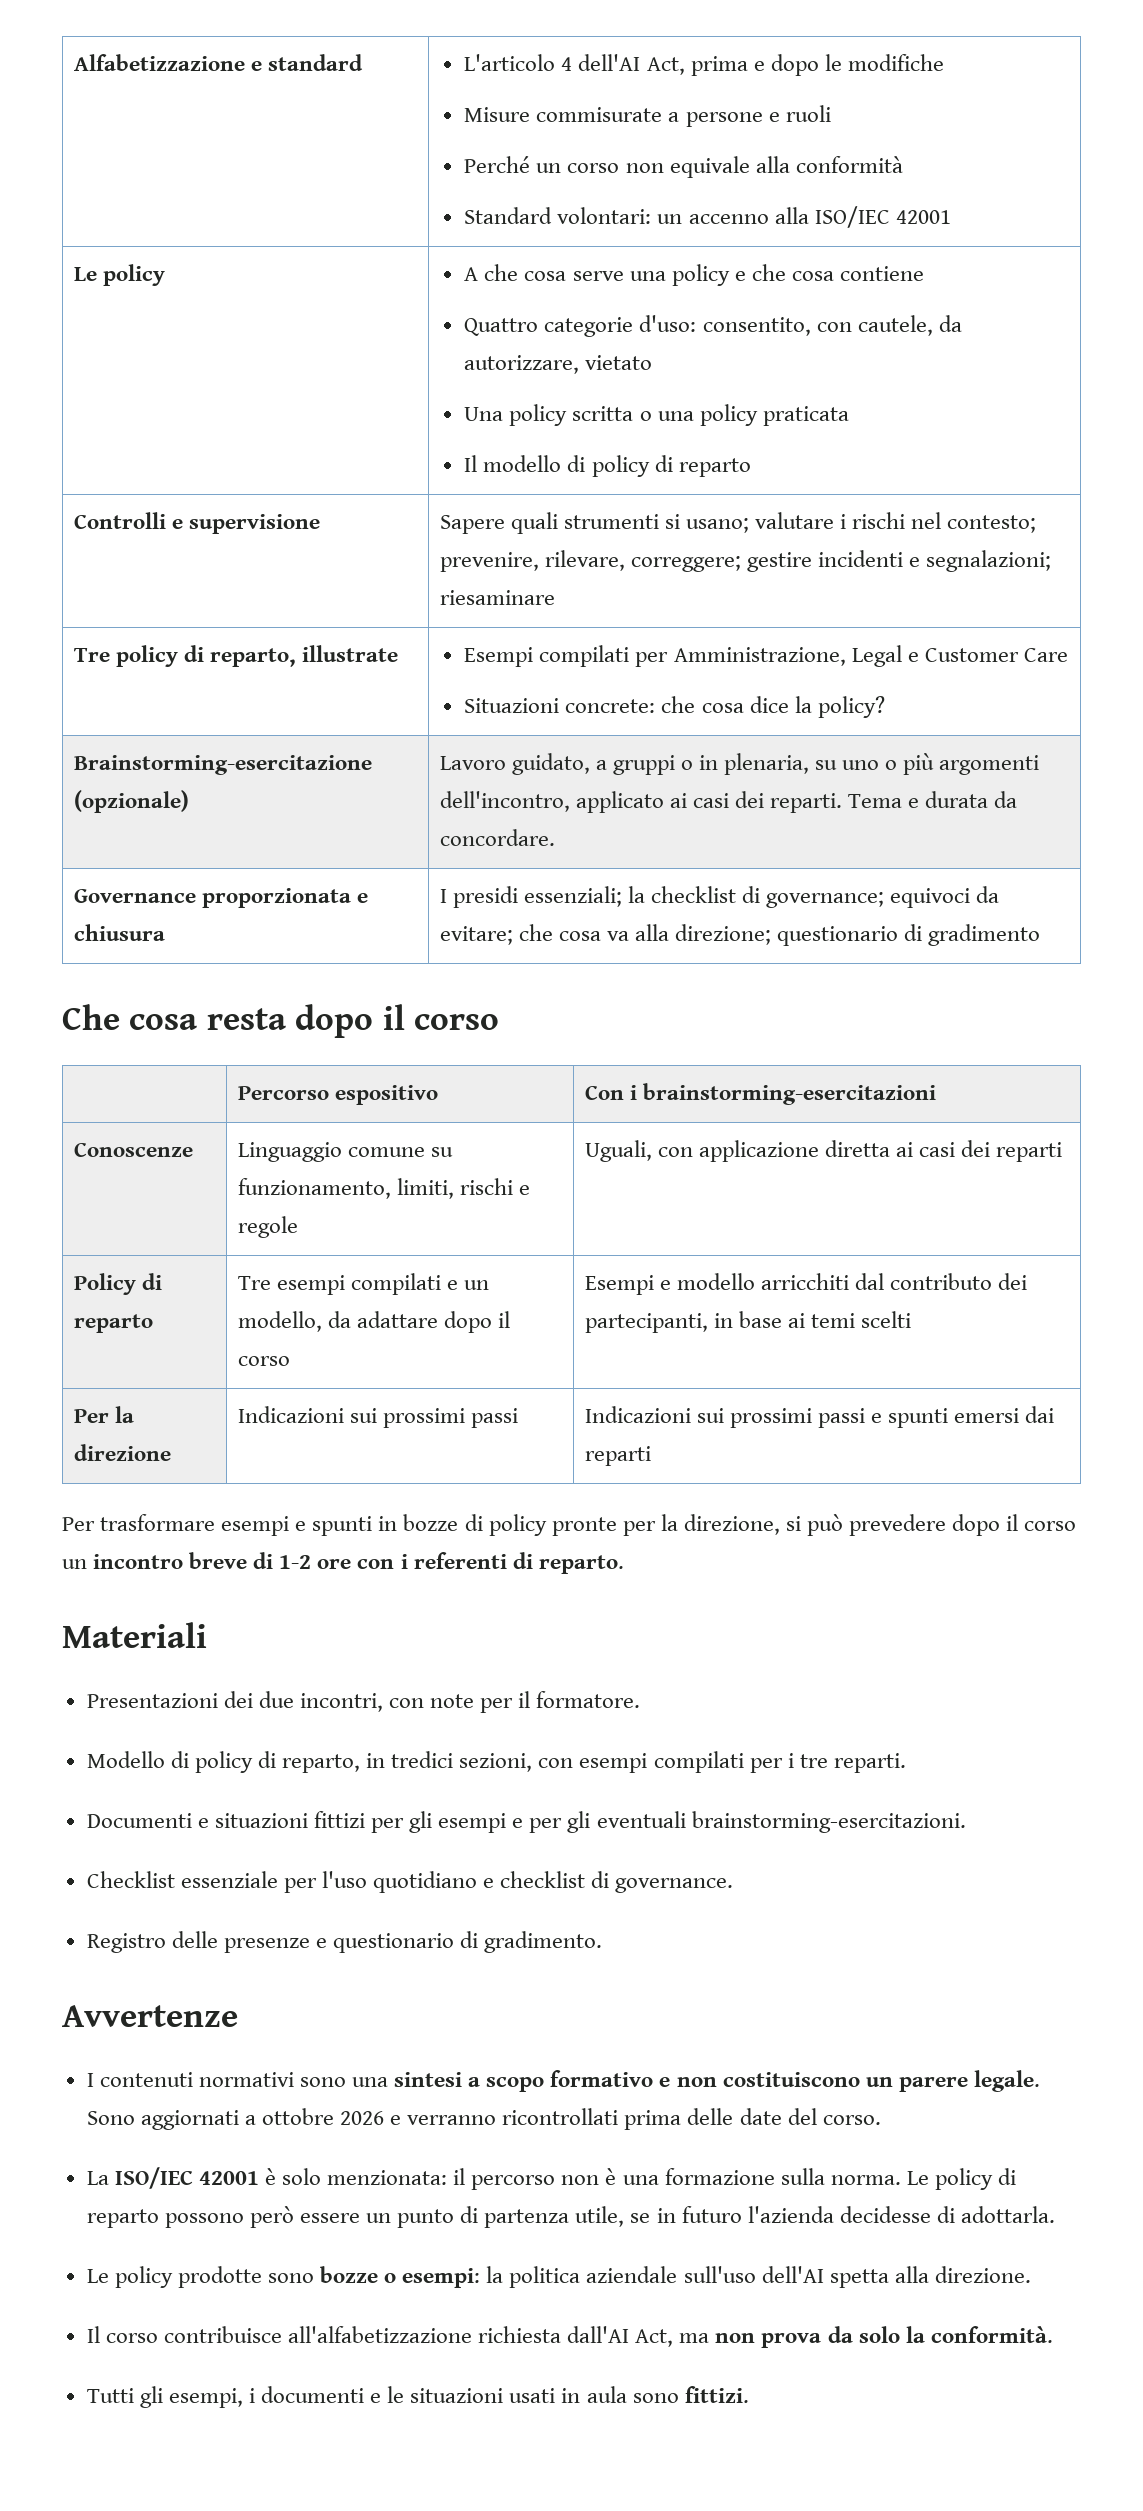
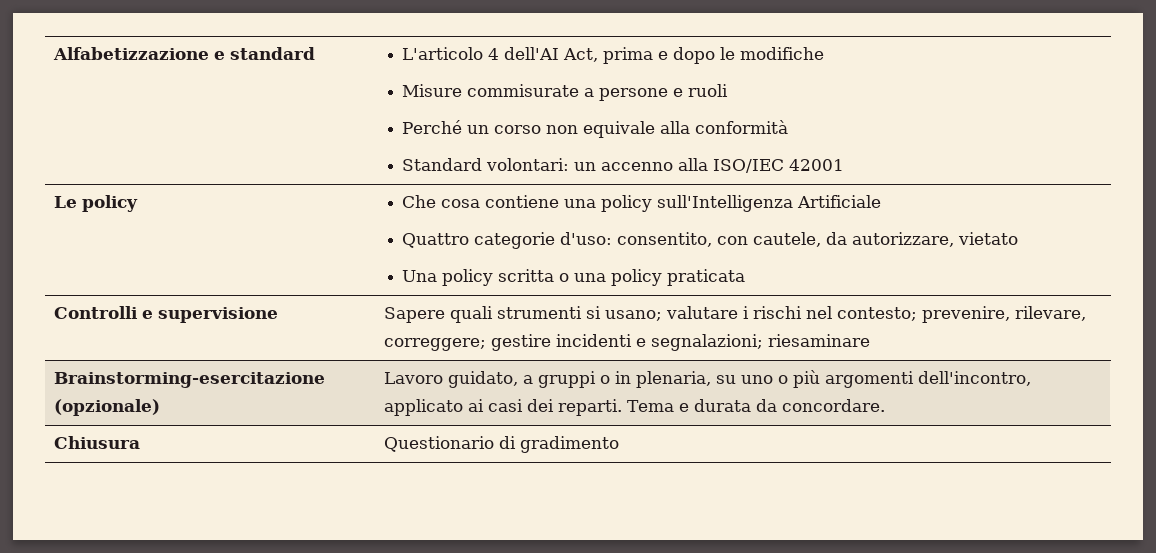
- Le policy | A che cosa serve una policy e che cosa contiene
+ Le policy | Che cosa contiene una policy sull'Intelligenza Artificiale
  Quattro categorie d'uso: consentito, con cautele, da autorizzare, vietato
  Una policy scritta o una policy praticata
- Il modello di policy di reparto
- Tre policy di reparto, illustrate | Esempi compilati per Amministrazione, Legal e Customer Care
- Situazioni concrete: che cosa dice la policy?
- Governance proporzionata e chiusura | I presidi essenziali; la checklist di governance; equivoci da evitare; che cosa va alla direzione; questionario di gradimento
- Che cosa resta dopo il corso
- | Percorso espositivo | Con i brainstorming-esercitazioni
- Conoscenze | Linguaggio comune su funzionamento, limiti, rischi e regole | Uguali, con applicazione diretta ai casi dei reparti
- Policy di reparto | Tre esempi compilati e un modello, da adattare dopo il corso | Esempi e modello arricchiti dal contributo dei partecipanti, in base ai temi scelti
- Per la direzione | Indicazioni sui prossimi passi | Indicazioni sui prossimi passi e spunti emersi dai reparti
- Per trasformare esempi e spunti in bozze di policy pronte per la direzione, si può prevedere dopo il corso un incontro breve di 1-2 ore con i referenti di reparto.
- Materiali
- Presentazioni dei due incontri, con note per il formatore.
- Modello di policy di reparto, in tredici sezioni, con esempi compilati per i tre reparti.
- Documenti e situazioni fittizi per gli esempi e per gli eventuali brainstorming-esercitazioni.
- Checklist essenziale per l'uso quotidiano e checklist di governance.
- Registro delle presenze e questionario di gradimento.
- Avvertenze
- I contenuti normativi sono una sintesi a scopo formativo e non costituiscono un parere legale. Sono aggiornati a ottobre 2026 e verranno ricontrollati prima delle date del corso.
- La ISO/IEC 42001 è solo menzionata: il percorso non è una formazione sulla norma. Le policy di reparto possono però essere un punto di partenza utile, se in futuro l'azienda decidesse di adottarla.
- Le policy prodotte sono bozze o esempi: la politica aziendale sull'uso dell'AI spetta alla direzione.
- Il corso contribuisce all'alfabetizzazione richiesta dall'AI Act, ma non prova da solo la conformità.
- Tutti gli esempi, i documenti e le situazioni usati in aula sono fittizi.
+ Chiusura | Questionario di gradimento

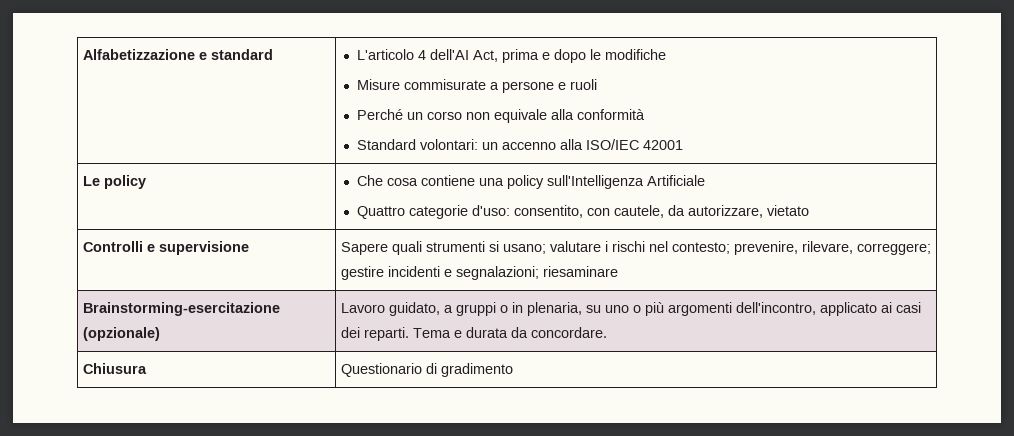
  Le policy | Che cosa contiene una policy sull'Intelligenza Artificiale
  Quattro categorie d'uso: consentito, con cautele, da autorizzare, vietato
- Una policy scritta o una policy praticata

